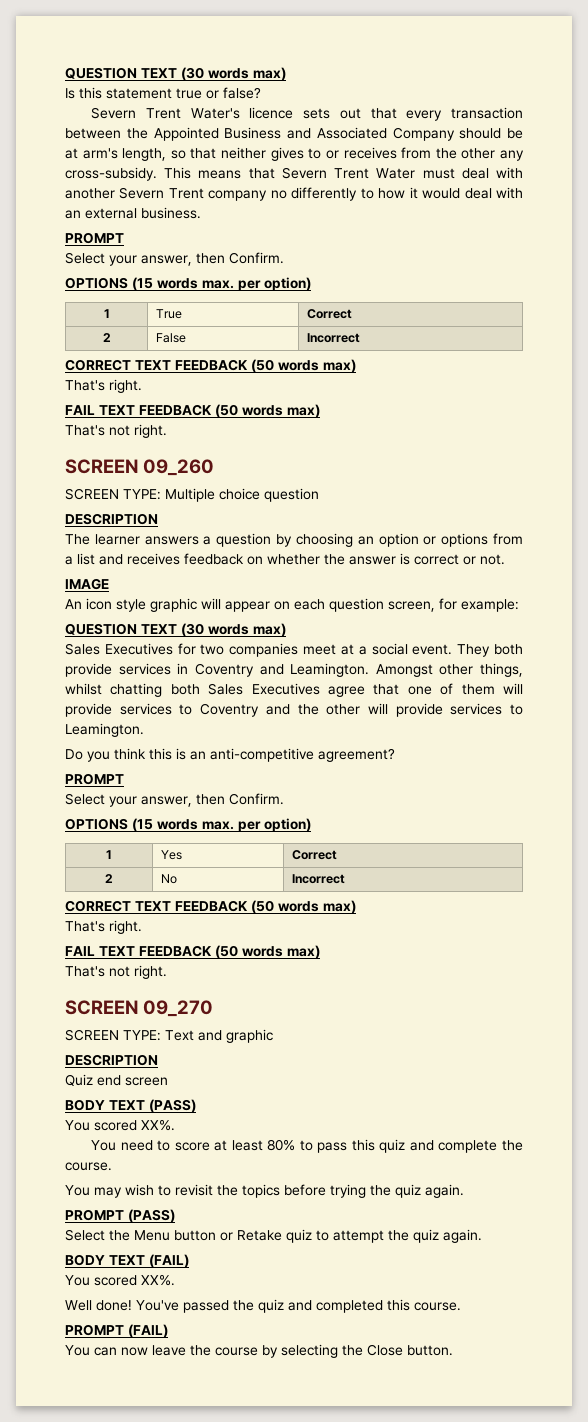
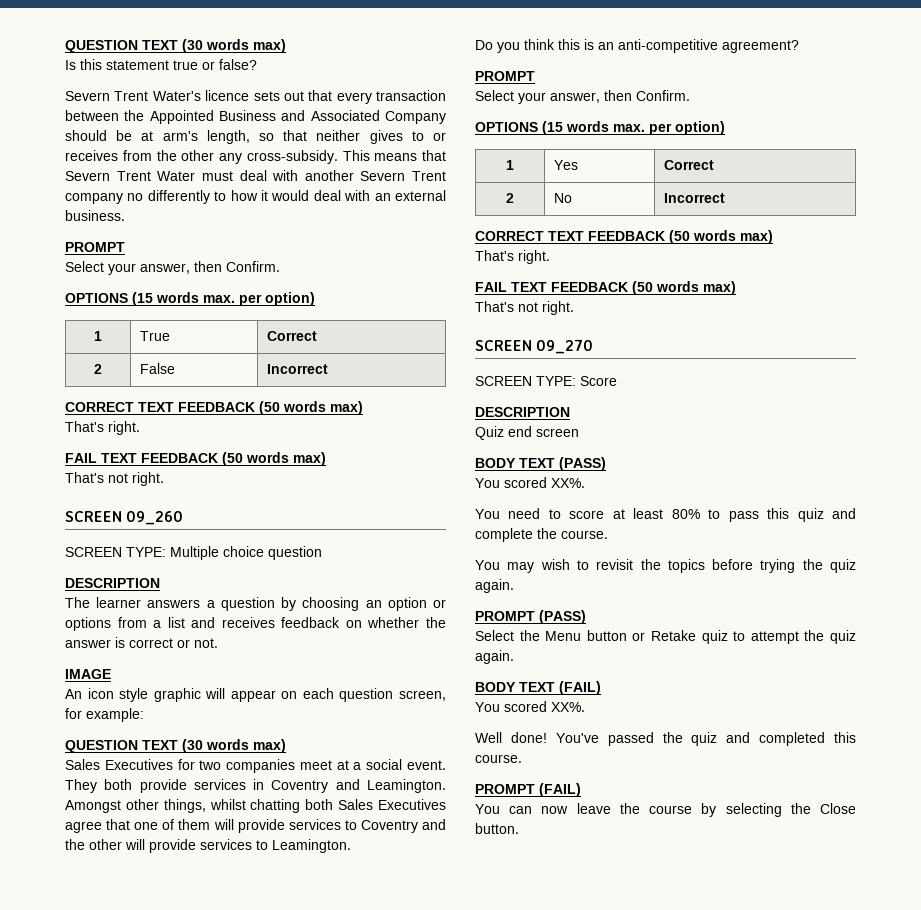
- SCREEN TYPE: Text and graphic
+ SCREEN TYPE: Score

